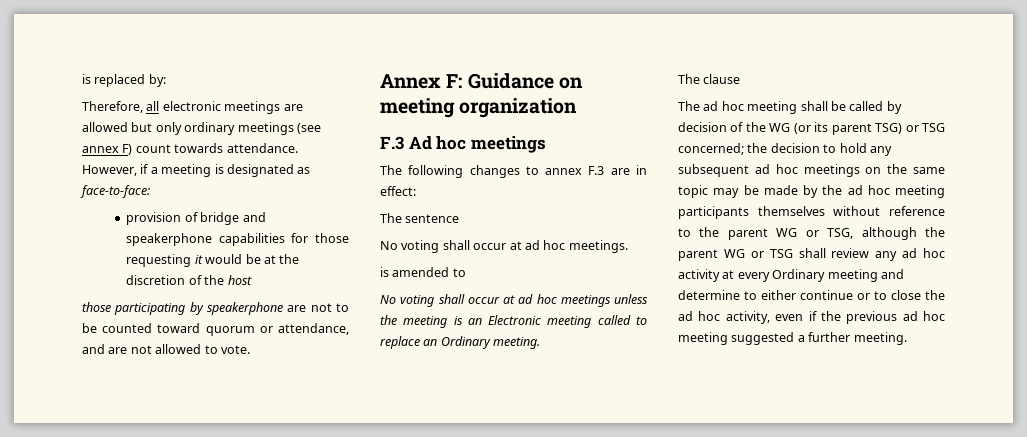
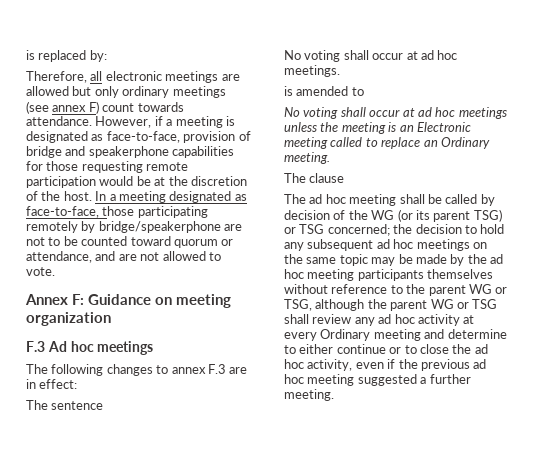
- However, if a meeting is designated as face-to-face:
- provision of bridge and speakerphone capabilities for those requesting it would be at the discretion of the host
- those participating by speakerphone are not to be counted toward quorum or attendance, and are not allowed to vote.
+ However, if a meeting is designated as face-to-face, provision of bridge and speakerphone capabilities for those requesting remote participation would be at the discretion of the host. In a meeting designated as face-to-face, those participating remotely by bridge/speakerphone are not to be counted toward quorum or attendance, and are not allowed to vote.

